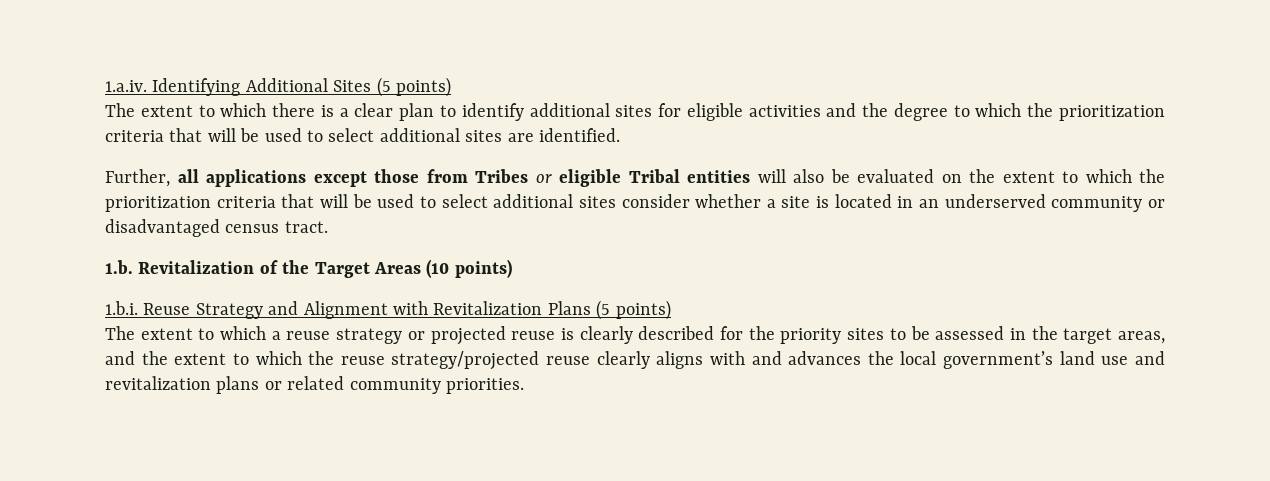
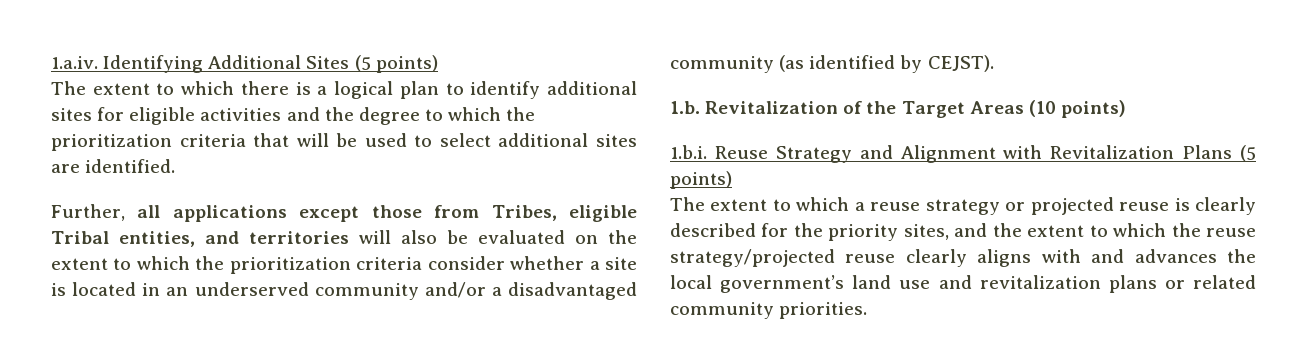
- The extent to which there is a clear plan to identify additional sites for eligible activities and the degree to which the prioritization criteria that will be used to select additional sites are identified.
+ The extent to which there is a logical plan to identify additional sites for eligible activities and the degree to which the prioritization criteria that will be used to select additional sites are identified.
- Further, all applications except those from Tribes or eligible Tribal entities will also be evaluated on the extent to which the prioritization criteria that will be used to select additional sites consider whether a site is located in an underserved community or disadvantaged census tract.
+ Further, all applications except those from Tribes, eligible Tribal entities, and territories will also be evaluated on the extent to which the prioritization criteria consider whether a site is located in an underserved community and/or a disadvantaged community (as identified by CEJST).
- The extent to which a reuse strategy or projected reuse is clearly described for the priority sites to be assessed in the target areas, and the extent to which the reuse strategy/projected reuse clearly aligns with and advances the local government’s land use and revitalization plans or related community priorities.
+ The extent to which a reuse strategy or projected reuse is clearly described for the priority sites, and the extent to which the reuse strategy/projected reuse clearly aligns with and advances the local government’s land use and revitalization plans or related community priorities.

